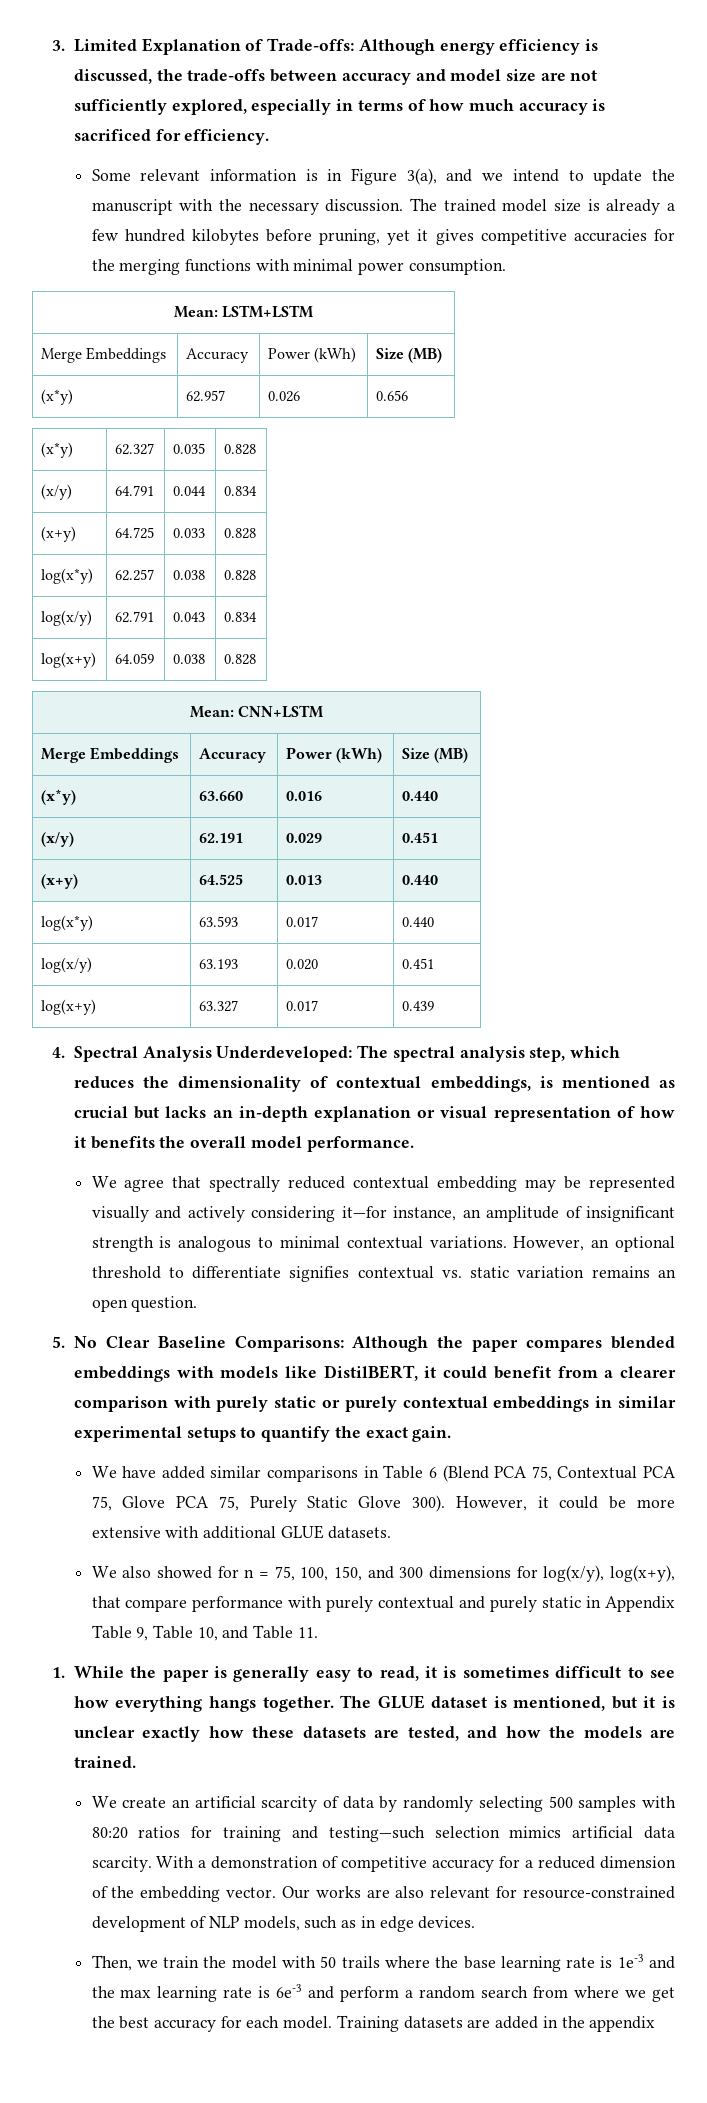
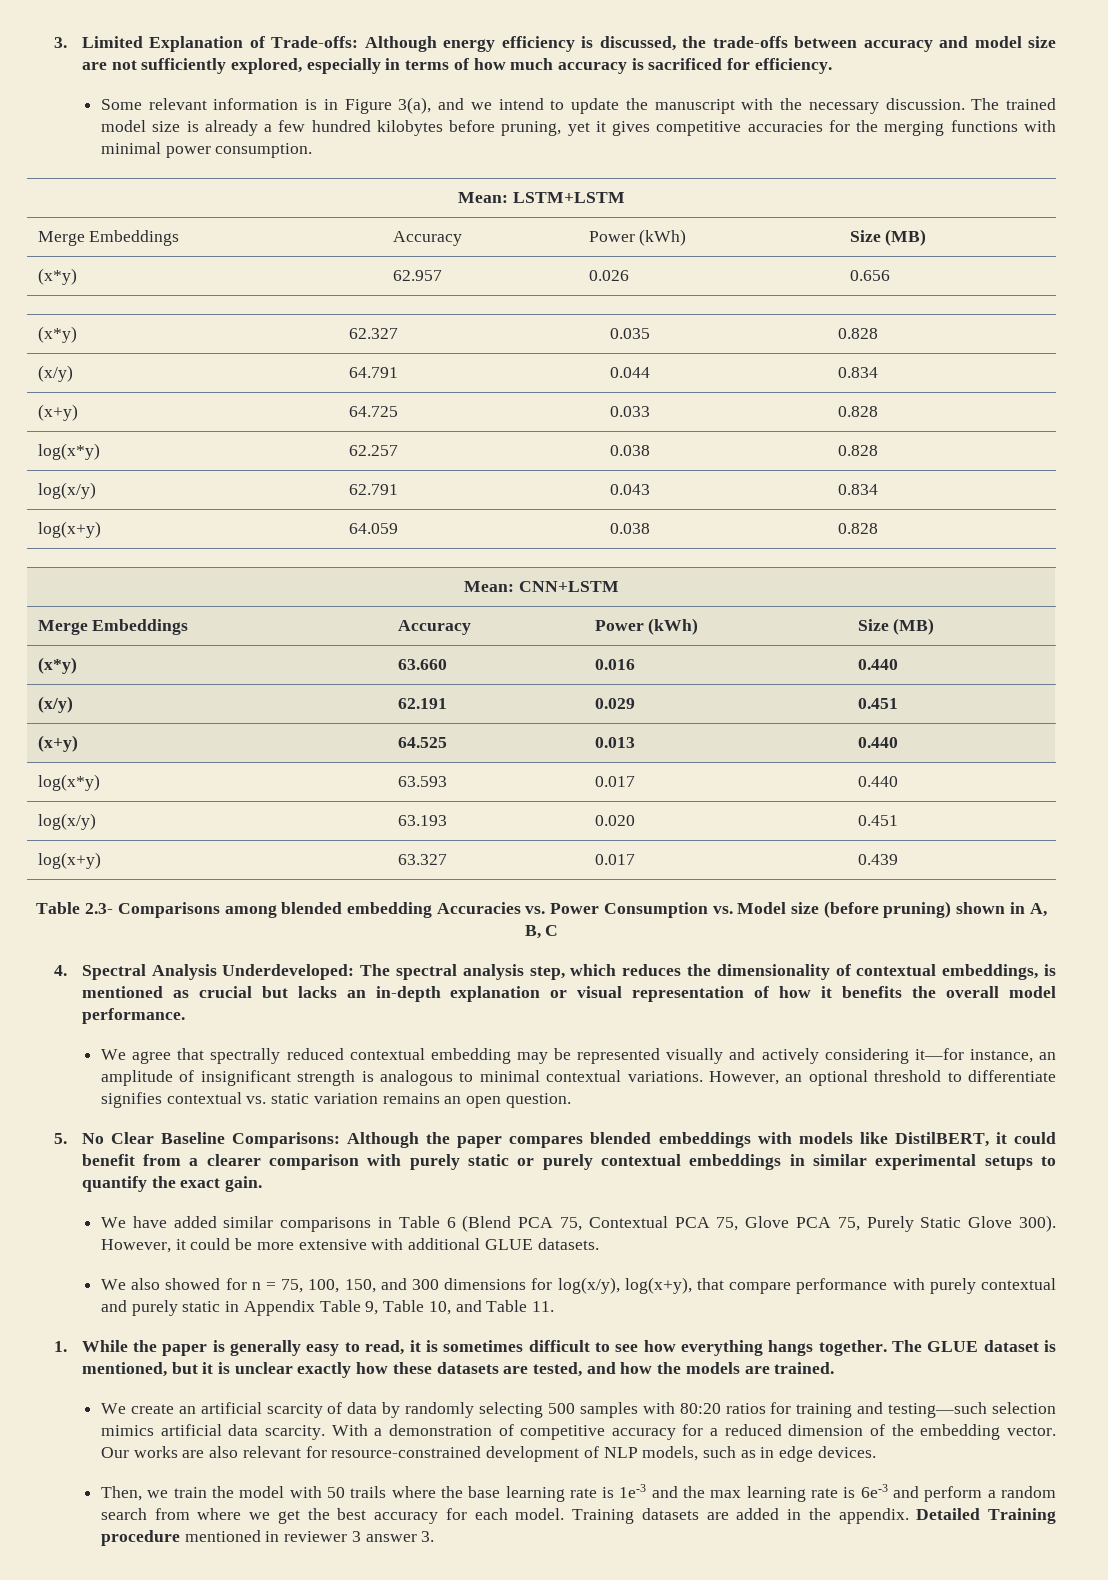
+ Table 2.3- Comparisons among blended embedding Accuracies vs. Power Consumption vs. Model size (before pruning) shown in A, B, C
- Training datasets are added in the appendix
+ Training datasets are added in the appendix. Detailed Training procedure mentioned in reviewer 3 answer 3.

